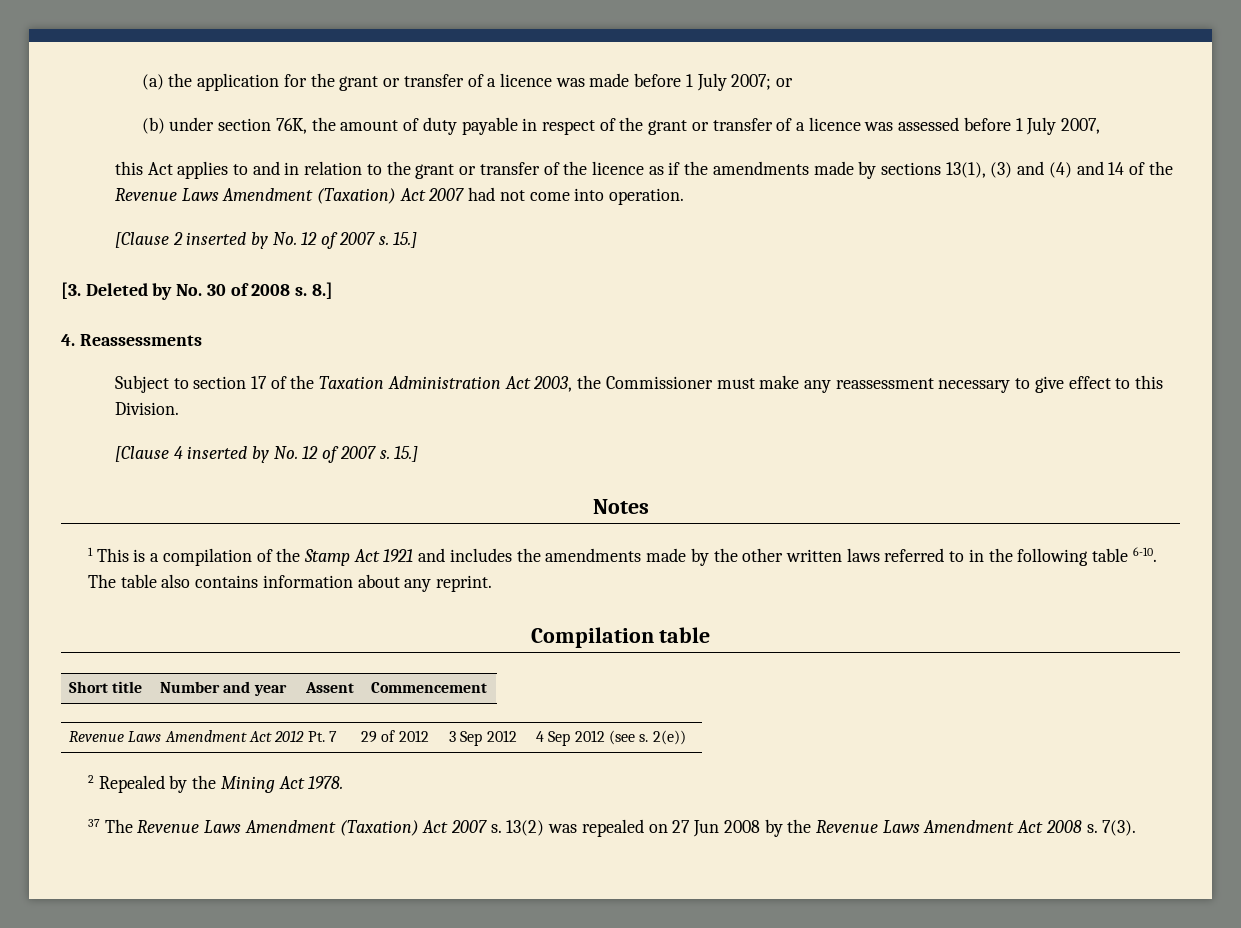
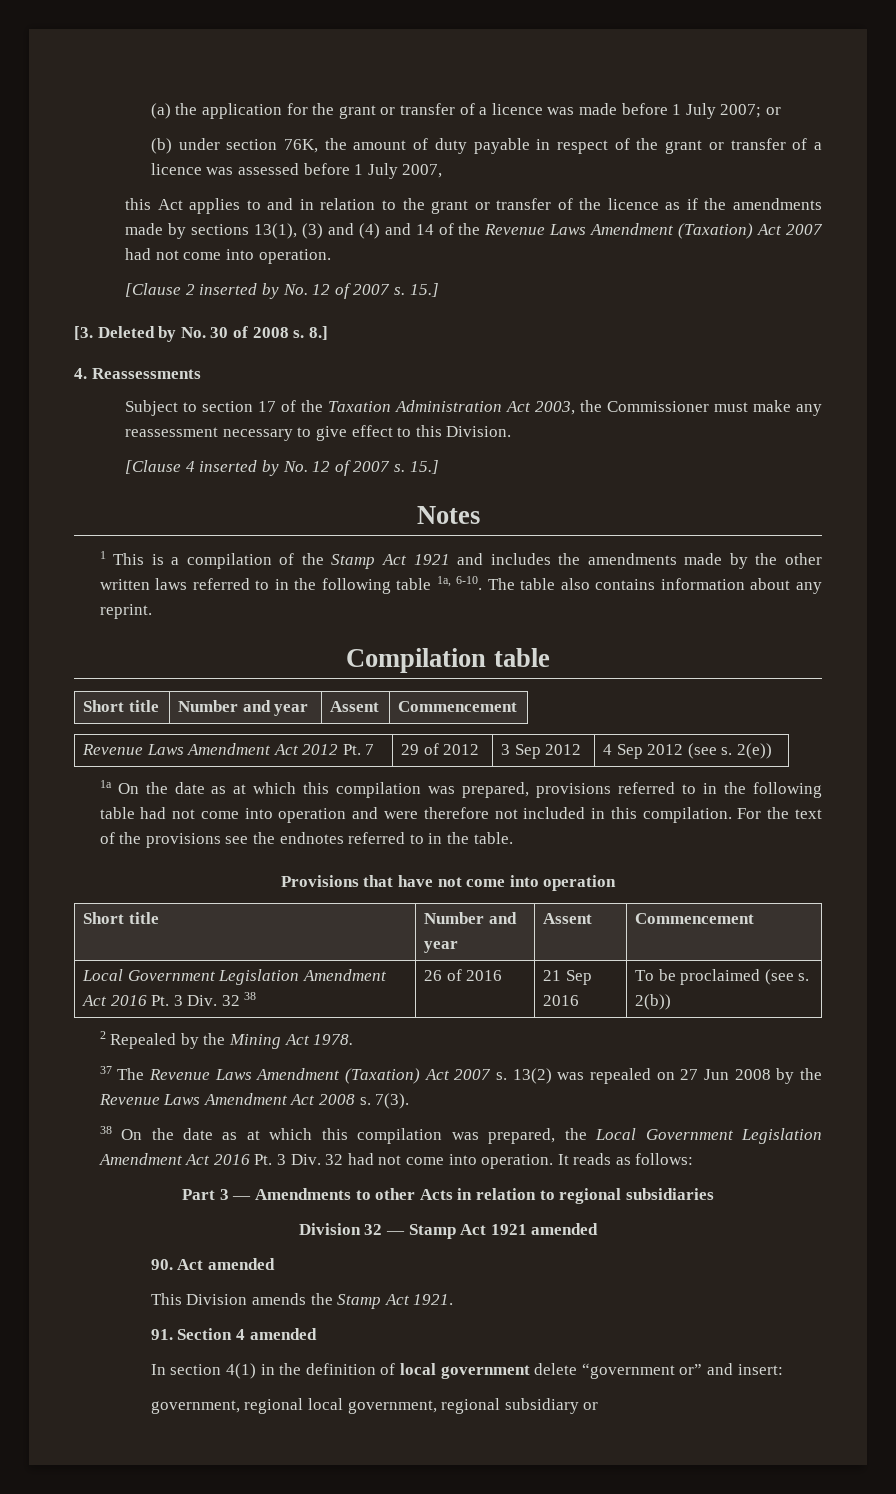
- 1 This is a compilation of the Stamp Act 1921 and includes the amendments made by the other written laws referred to in the following table 6-10.
+ 1 This is a compilation of the Stamp Act 1921 and includes the amendments made by the other written laws referred to in the following table 1a, 6-10.
+ 1a On the date as at which this compilation was prepared, provisions referred to in the following table had not come into operation and were therefore not included in this compilation. For the text of the provisions see the endnotes referred to in the table.
+ Provisions that have not come into operation
+ Short title | Number and year | Assent | Commencement
+ Local Government Legislation Amendment Act 2016 Pt. 3 Div. 32 38 | 26 of 2016 | 21 Sep 2016 | To be proclaimed (see s. 2(b))
+ 38 On the date as at which this compilation was prepared, the Local Government Legislation Amendment Act 2016 Pt. 3 Div. 32 had not come into operation. It reads as follows:
+ Part 3 — Amendments to other Acts in relation to regional subsidiaries
+ Division 32 — Stamp Act 1921 amended
+ 90. Act amended
+ This Division amends the Stamp Act 1921.
+ 91. Section 4 amended
+ In section 4(1) in the definition of local government delete “government or” and insert:
+ government, regional local government, regional subsidiary or

